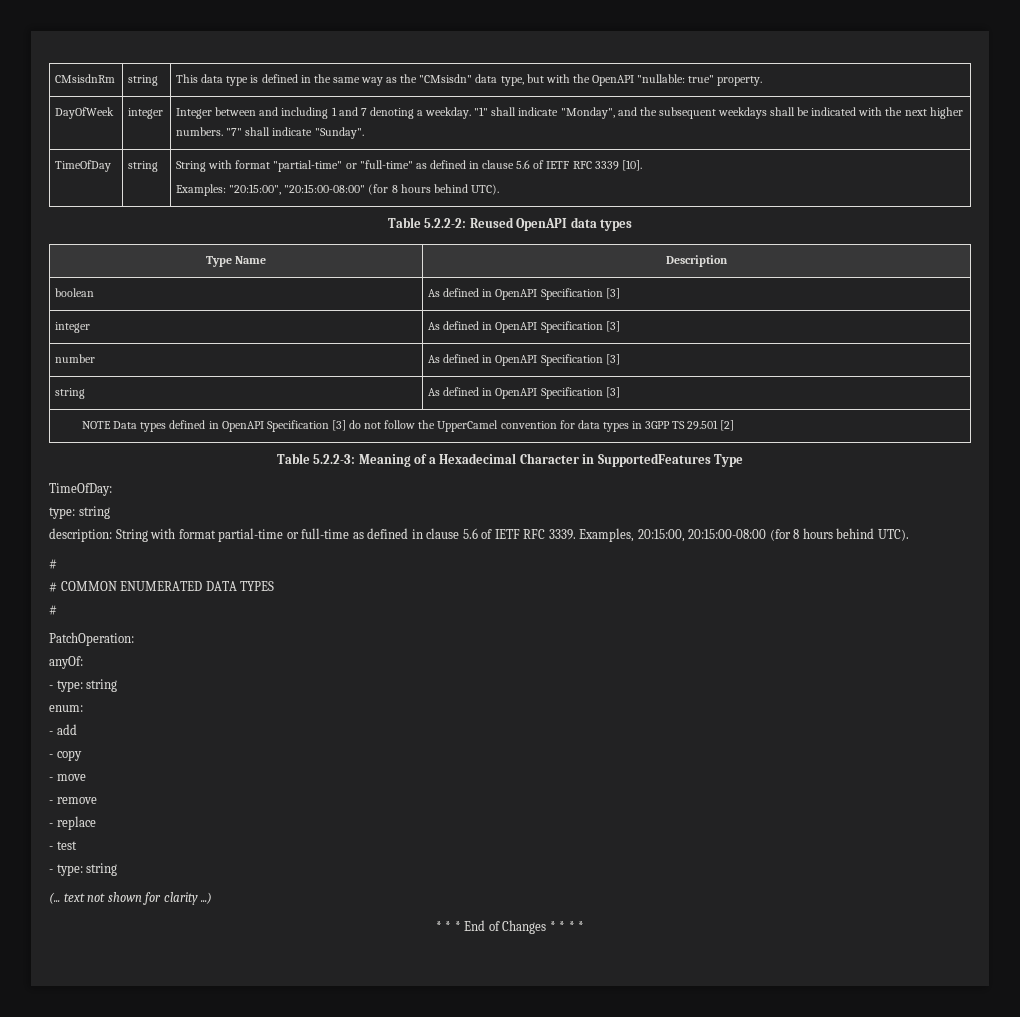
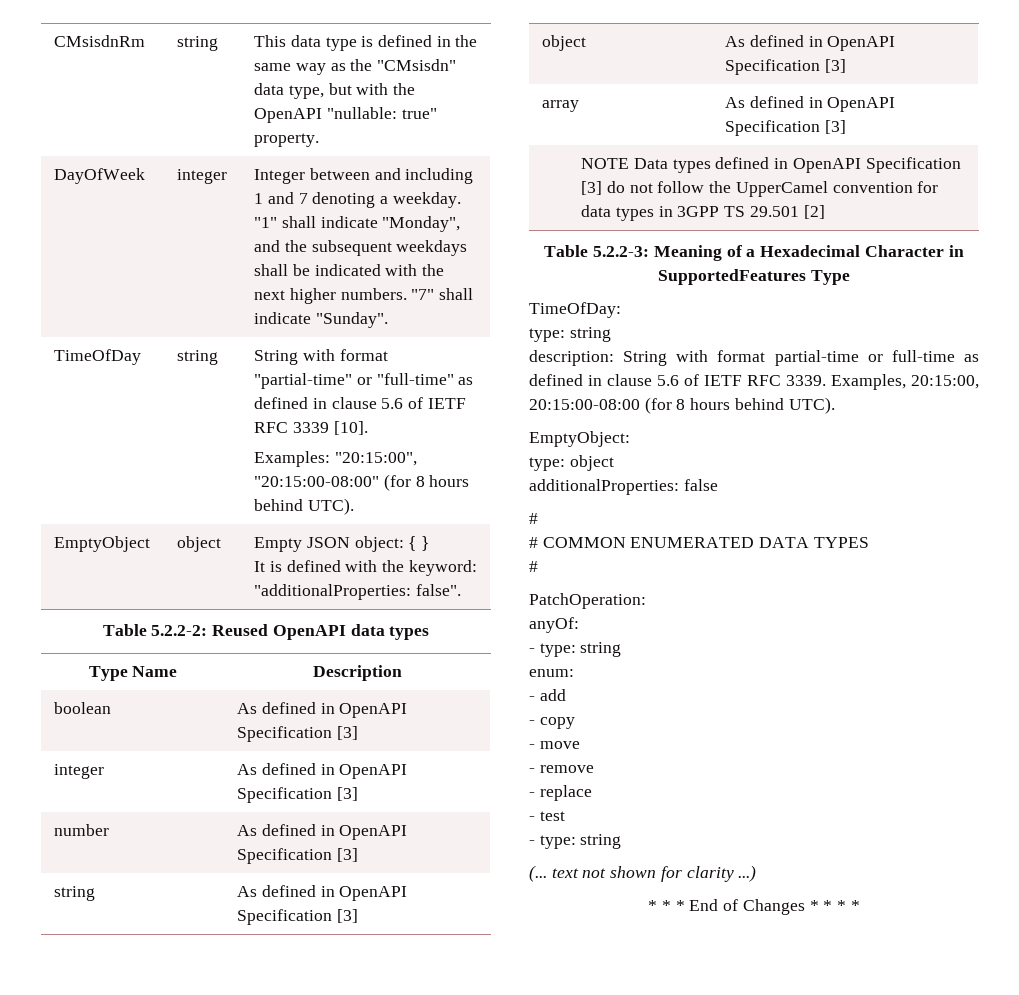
+ EmptyObject | object | Empty JSON object: { }
+ It is defined with the keyword: "additionalProperties: false".
+ object | As defined in OpenAPI Specification [3]
+ array | As defined in OpenAPI Specification [3]
+ EmptyObject:
+ type: object
+ additionalProperties: false

